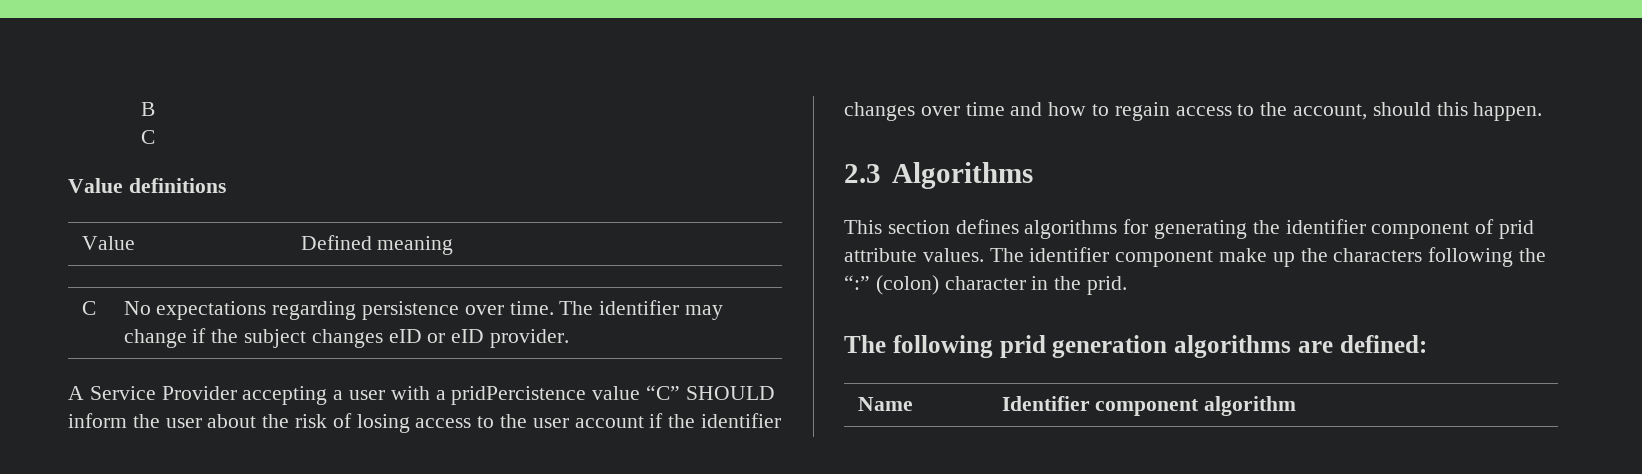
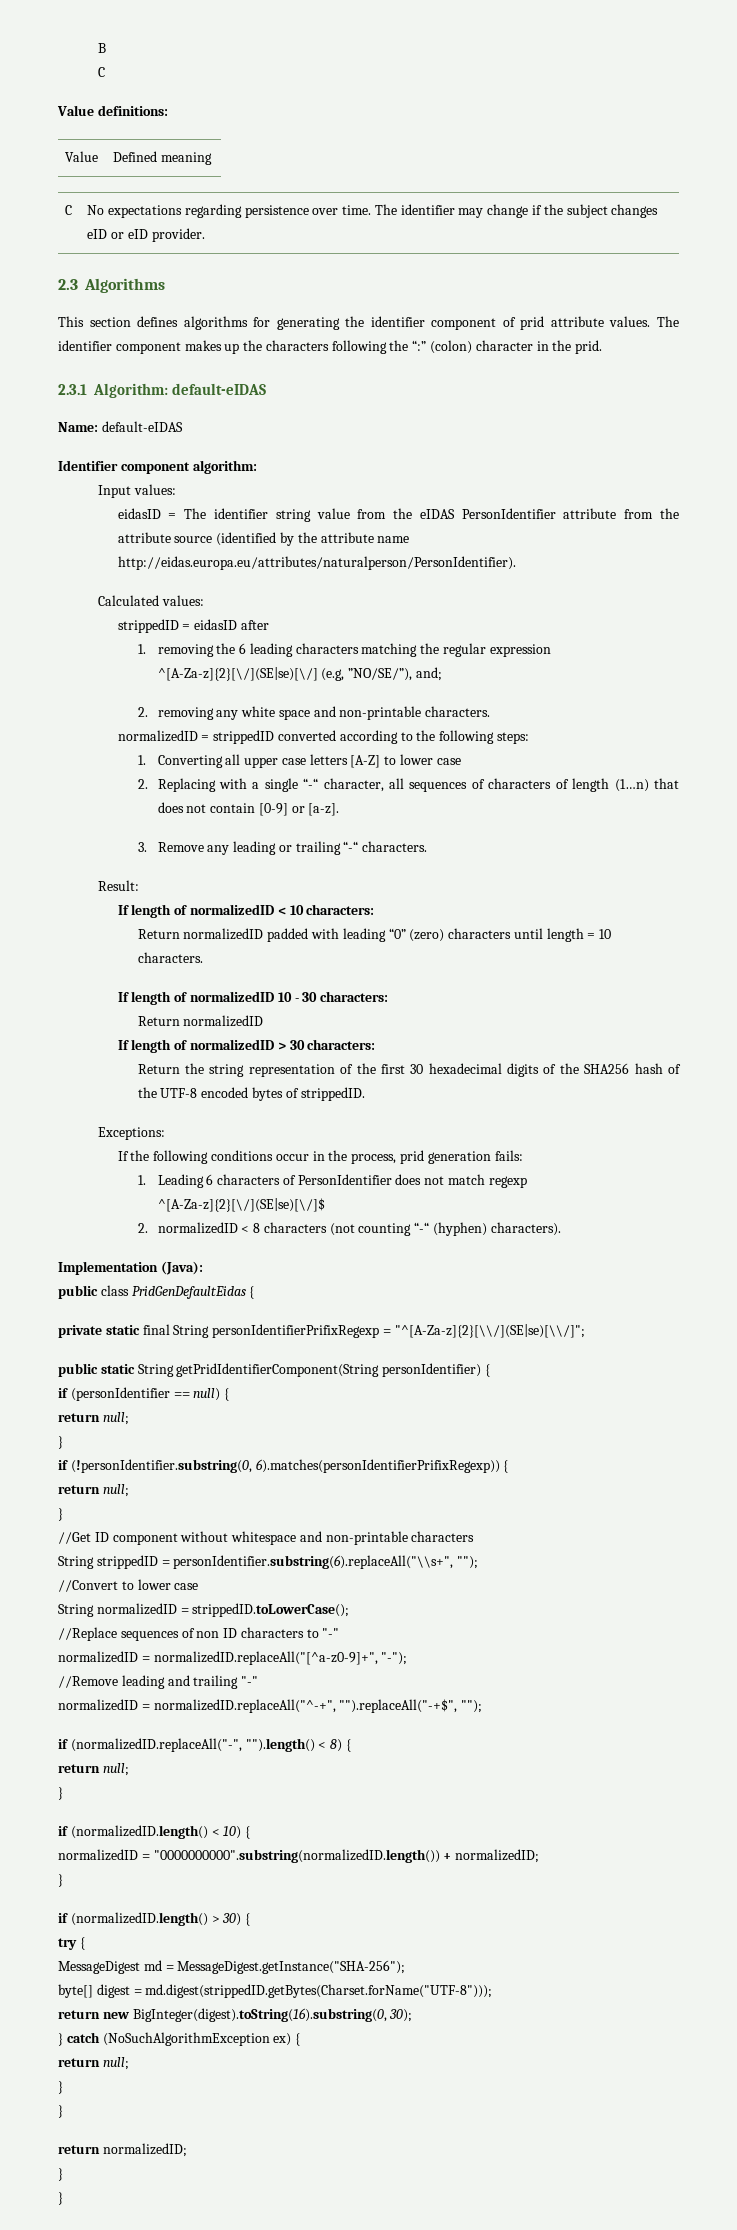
- Value definitions
+ Value definitions:
- A Service Provider accepting a user with a pridPercistence value “C” SHOULD inform the user about the risk of losing access to the user account if the identifier changes over time and how to regain access to the account, should this happen.
- The identifier component make up the characters following the “:” (colon) character in the prid.
+ The identifier component makes up the characters following the “:” (colon) character in the prid.
- The following prid generation algorithms are defined:
- Name | Identifier component algorithm
+ 2.3.1 Algorithm: default-eIDAS
+ Name: default-eIDAS
+ Identifier component algorithm:
+ Input values:
+ eidasID = The identifier string value from the eIDAS PersonIdentifier attribute from the attribute source (identified by the attribute name http://eidas.europa.eu/attributes/naturalperson/PersonIdentifier).
+ Calculated values:
+ strippedID = eidasID after
+ 1. removing the 6 leading characters matching the regular expression ^[A-Za-z]{2}[\/](SE|se)[\/] (e.g, ”NO/SE/”), and;
+ 2. removing any white space and non-printable characters.
+ normalizedID = strippedID converted according to the following steps:
+ 1. Converting all upper case letters [A-Z] to lower case
+ 2. Replacing with a single “-“ character, all sequences of characters of length (1…n) that does not contain [0-9] or [a-z].
+ 3. Remove any leading or trailing “-“ characters.
+ Result:
+ If length of normalizedID < 10 characters:
+ Return normalizedID padded with leading “0” (zero) characters until length = 10 characters.
+ If length of normalizedID 10 - 30 characters:
+ Return normalizedID
+ If length of normalizedID > 30 characters:
+ Return the string representation of the first 30 hexadecimal digits of the SHA256 hash of the UTF-8 encoded bytes of strippedID.
+ Exceptions:
+ If the following conditions occur in the process, prid generation fails:
+ 1. Leading 6 characters of PersonIdentifier does not match regexp ^[A-Za-z]{2}[\/](SE|se)[\/]$
+ 2. normalizedID < 8 characters (not counting “-“ (hyphen) characters).
+ Implementation (Java):
+ public class PridGenDefaultEidas {
+ private static final String personIdentifierPrifixRegexp = "^[A-Za-z]{2}[\\/](SE|se)[\\/]";
+ public static String getPridIdentifierComponent(String personIdentifier) {
+ if (personIdentifier == null) {
+ return null;
+ }
+ if (!personIdentifier.substring(0, 6).matches(personIdentifierPrifixRegexp)) {
+ return null;
+ }
+ //Get ID component without whitespace and non-printable characters
+ String strippedID = personIdentifier.substring(6).replaceAll("\\s+", "");
+ //Convert to lower case
+ String normalizedID = strippedID.toLowerCase();
+ //Replace sequences of non ID characters to "-"
+ normalizedID = normalizedID.replaceAll("[^a-z0-9]+", "-");
+ //Remove leading and trailing "-"
+ normalizedID = normalizedID.replaceAll("^-+", "").replaceAll("-+$", "");
+ if (normalizedID.replaceAll("-", "").length() < 8) {
+ return null;
+ }
+ if (normalizedID.length() < 10) {
+ normalizedID = "0000000000".substring(normalizedID.length()) + normalizedID;
+ }
+ if (normalizedID.length() > 30) {
+ try {
+ MessageDigest md = MessageDigest.getInstance("SHA-256");
+ byte[] digest = md.digest(strippedID.getBytes(Charset.forName("UTF-8")));
+ return new BigInteger(digest).toString(16).substring(0, 30);
+ } catch (NoSuchAlgorithmException ex) {
+ return null;
+ }
+ }
+ return normalizedID;
+ }
+ }

